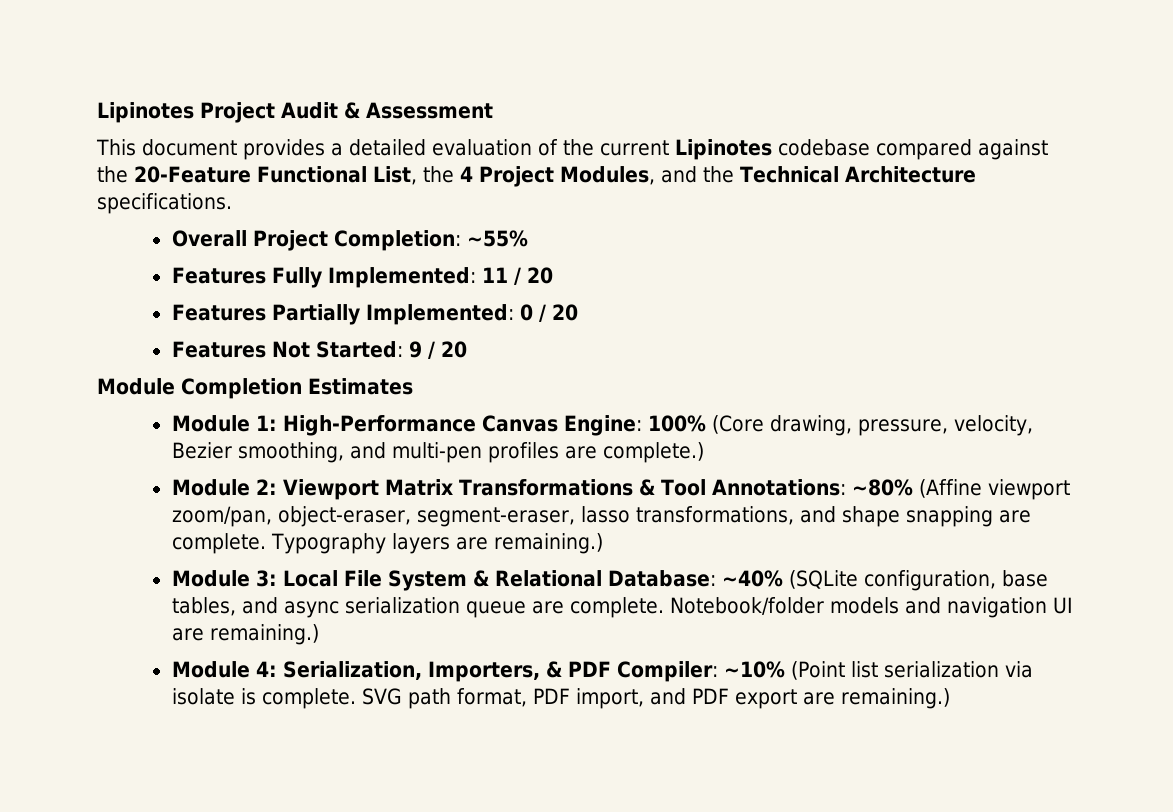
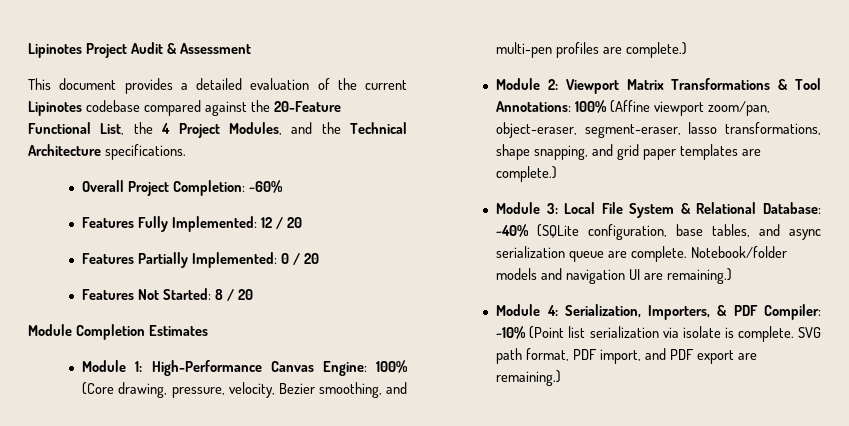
- Overall Project Completion: ~55%
+ Overall Project Completion: ~60%
- Features Fully Implemented: 11 / 20
+ Features Fully Implemented: 12 / 20
- Features Not Started: 9 / 20
+ Features Not Started: 8 / 20
- Module 2: Viewport Matrix Transformations & Tool Annotations: ~80% (Affine viewport zoom/pan, object-eraser, segment-eraser, lasso transformations, and shape snapping are complete. Typography layers are remaining.)
+ Module 2: Viewport Matrix Transformations & Tool Annotations: 100% (Affine viewport zoom/pan, object-eraser, segment-eraser, lasso transformations, shape snapping, and grid paper templates are complete.)

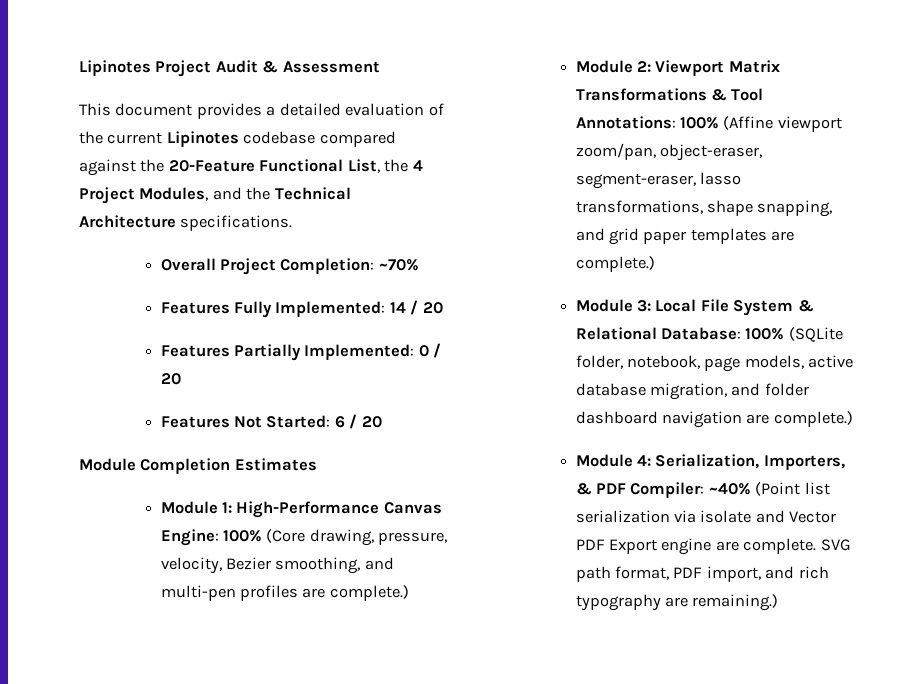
- Overall Project Completion: ~60%
+ Overall Project Completion: ~70%
- Features Fully Implemented: 12 / 20
+ Features Fully Implemented: 14 / 20
- Features Not Started: 8 / 20
+ Features Not Started: 6 / 20
- Module 3: Local File System & Relational Database: ~40% (SQLite configuration, base tables, and async serialization queue are complete. Notebook/folder models and navigation UI are remaining.)
+ Module 3: Local File System & Relational Database: 100% (SQLite folder, notebook, page models, active database migration, and folder dashboard navigation are complete.)
- Module 4: Serialization, Importers, & PDF Compiler: ~10% (Point list serialization via isolate is complete.
+ Module 4: Serialization, Importers, & PDF Compiler: ~40% (Point list serialization via isolate and Vector PDF Export engine are complete.
- SVG path format, PDF import, and PDF export are remaining.)
+ SVG path format, PDF import, and rich typography are remaining.)

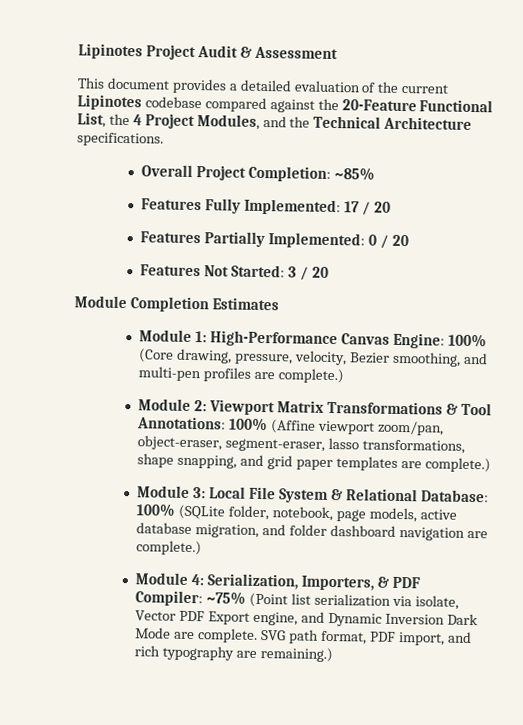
- Overall Project Completion: ~70%
+ Overall Project Completion: ~85%
- Features Fully Implemented: 14 / 20
+ Features Fully Implemented: 17 / 20
- Features Not Started: 6 / 20
+ Features Not Started: 3 / 20
- Module 4: Serialization, Importers, & PDF Compiler: ~40% (Point list serialization via isolate and Vector PDF Export engine are complete.
+ Module 4: Serialization, Importers, & PDF Compiler: ~75% (Point list serialization via isolate, Vector PDF Export engine, and Dynamic Inversion Dark Mode are complete.

